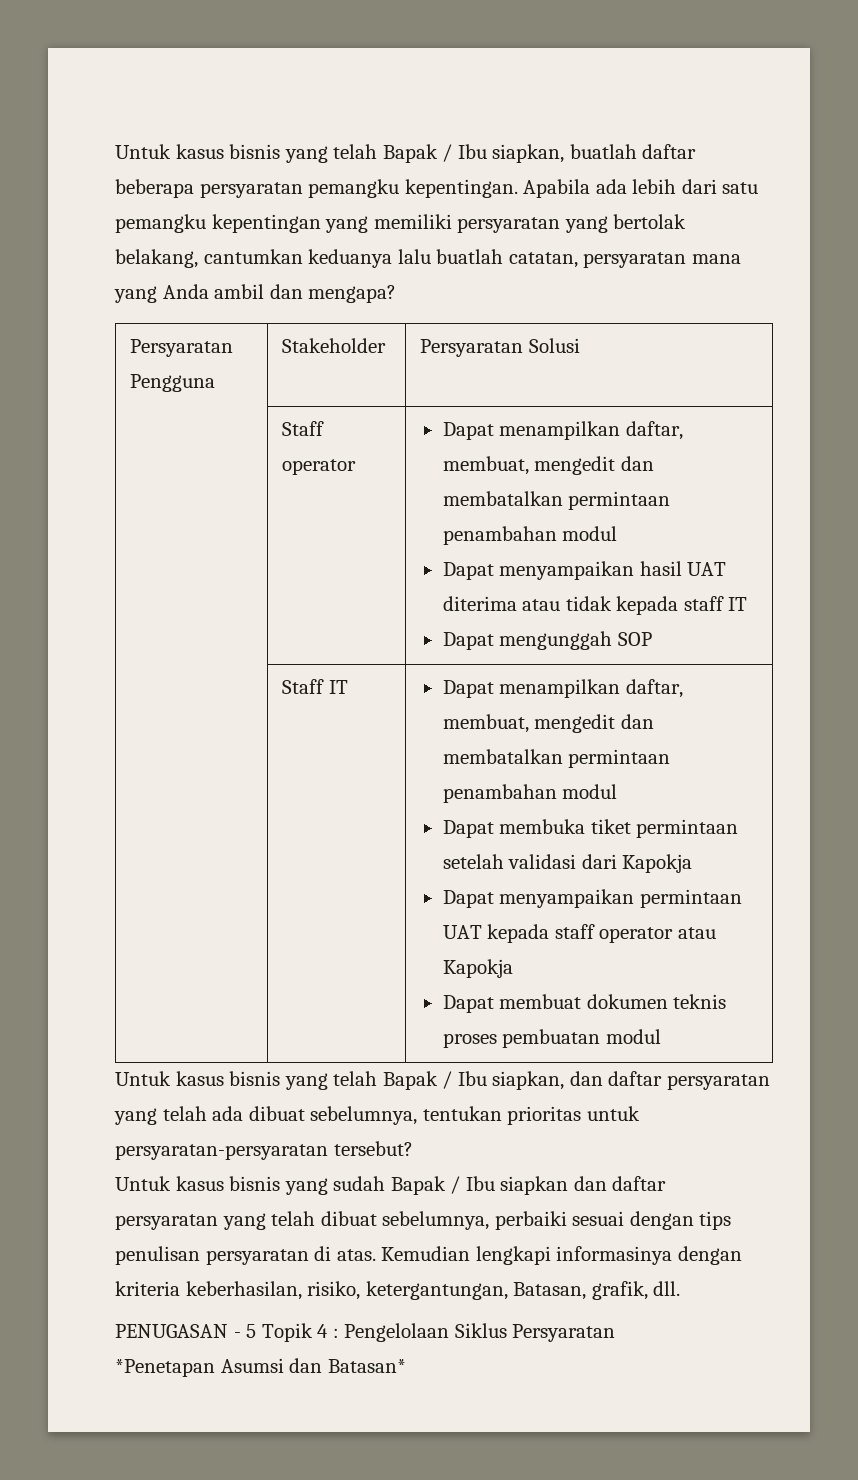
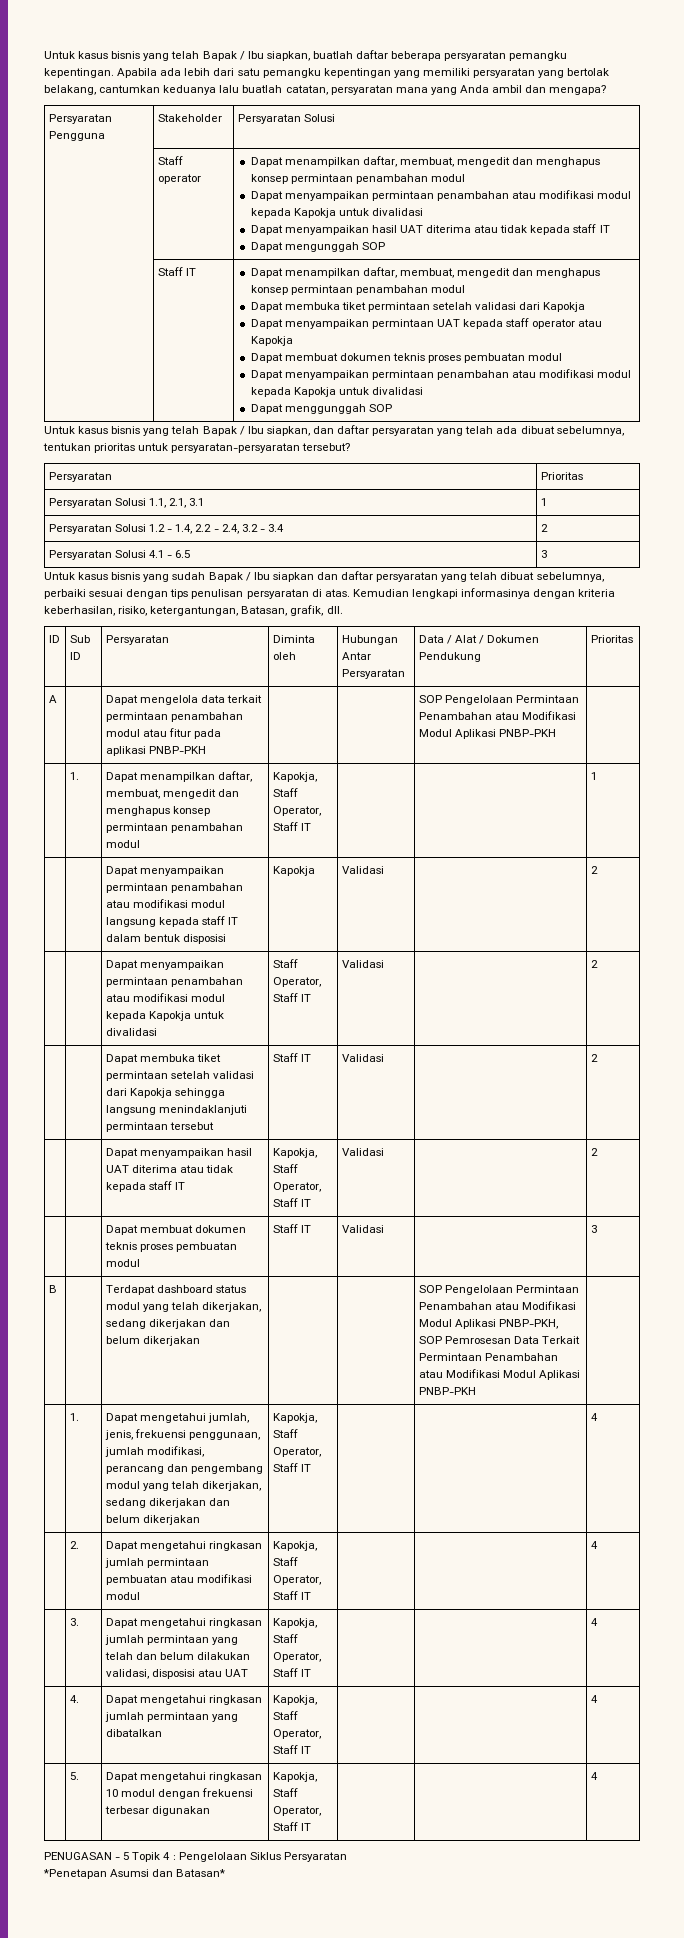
- | Staff operator | Dapat menampilkan daftar, membuat, mengedit dan membatalkan permintaan penambahan modul
+ | Staff operator | Dapat menampilkan daftar, membuat, mengedit dan menghapus konsep permintaan penambahan modul
+ Dapat menyampaikan permintaan penambahan atau modifikasi modul kepada Kapokja untuk divalidasi
- Staff IT | Dapat menampilkan daftar, membuat, mengedit dan membatalkan permintaan penambahan modul
+ Staff IT | Dapat menampilkan daftar, membuat, mengedit dan menghapus konsep permintaan penambahan modul
  Dapat menyampaikan permintaan UAT kepada staff operator atau Kapokja
  Dapat membuat dokumen teknis proses pembuatan modul
+ Dapat menyampaikan permintaan penambahan atau modifikasi modul kepada Kapokja untuk divalidasi
+ Dapat menggunggah SOP
+ Persyaratan | Prioritas
+ Persyaratan Solusi 1.1, 2.1, 3.1 | 1
+ Persyaratan Solusi 1.2 - 1.4, 2.2 - 2.4, 3.2 - 3.4 | 2
+ Persyaratan Solusi 4.1 - 6.5 | 3
+ ID | Sub ID | Persyaratan | Diminta oleh | Hubungan Antar Persyaratan | Data / Alat / Dokumen Pendukung | Prioritas
+ A | | Dapat mengelola data terkait permintaan penambahan modul atau fitur pada aplikasi PNBP-PKH | | | SOP Pengelolaan Permintaan Penambahan atau Modifikasi Modul Aplikasi PNBP-PKH |
+ | 1. | Dapat menampilkan daftar, membuat, mengedit dan menghapus konsep permintaan penambahan modul | Kapokja, Staff Operator, Staff IT | | | 1
+ | | Dapat menyampaikan permintaan penambahan atau modifikasi modul langsung kepada staff IT dalam bentuk disposisi | Kapokja | Validasi | | 2
+ | | Dapat menyampaikan permintaan penambahan atau modifikasi modul kepada Kapokja untuk divalidasi | Staff Operator, Staff IT | Validasi | | 2
+ | | Dapat membuka tiket permintaan setelah validasi dari Kapokja sehingga langsung menindaklanjuti permintaan tersebut | Staff IT | Validasi | | 2
+ | | Dapat menyampaikan hasil UAT diterima atau tidak kepada staff IT | Kapokja, Staff Operator, Staff IT | Validasi | | 2
+ | | Dapat membuat dokumen teknis proses pembuatan modul | Staff IT | Validasi | | 3
+ B | | Terdapat dashboard status modul yang telah dikerjakan, sedang dikerjakan dan belum dikerjakan | | | SOP Pengelolaan Permintaan Penambahan atau Modifikasi Modul Aplikasi PNBP-PKH, SOP Pemrosesan Data Terkait Permintaan Penambahan atau Modifikasi Modul Aplikasi PNBP-PKH |
+ | 1. | Dapat mengetahui jumlah, jenis, frekuensi penggunaan, jumlah modifikasi, perancang dan pengembang modul yang telah dikerjakan, sedang dikerjakan dan belum dikerjakan | Kapokja, Staff Operator, Staff IT | | | 4
+ | 2. | Dapat mengetahui ringkasan jumlah permintaan pembuatan atau modifikasi modul | Kapokja, Staff Operator, Staff IT | | | 4
+ | 3. | Dapat mengetahui ringkasan jumlah permintaan yang telah dan belum dilakukan validasi, disposisi atau UAT | Kapokja, Staff Operator, Staff IT | | | 4
+ | 4. | Dapat mengetahui ringkasan jumlah permintaan yang dibatalkan | Kapokja, Staff Operator, Staff IT | | | 4
+ | 5. | Dapat mengetahui ringkasan 10 modul dengan frekuensi terbesar digunakan | Kapokja, Staff Operator, Staff IT | | | 4

